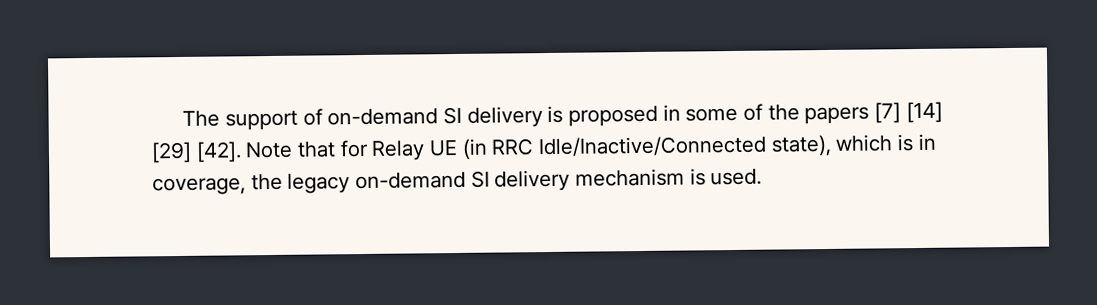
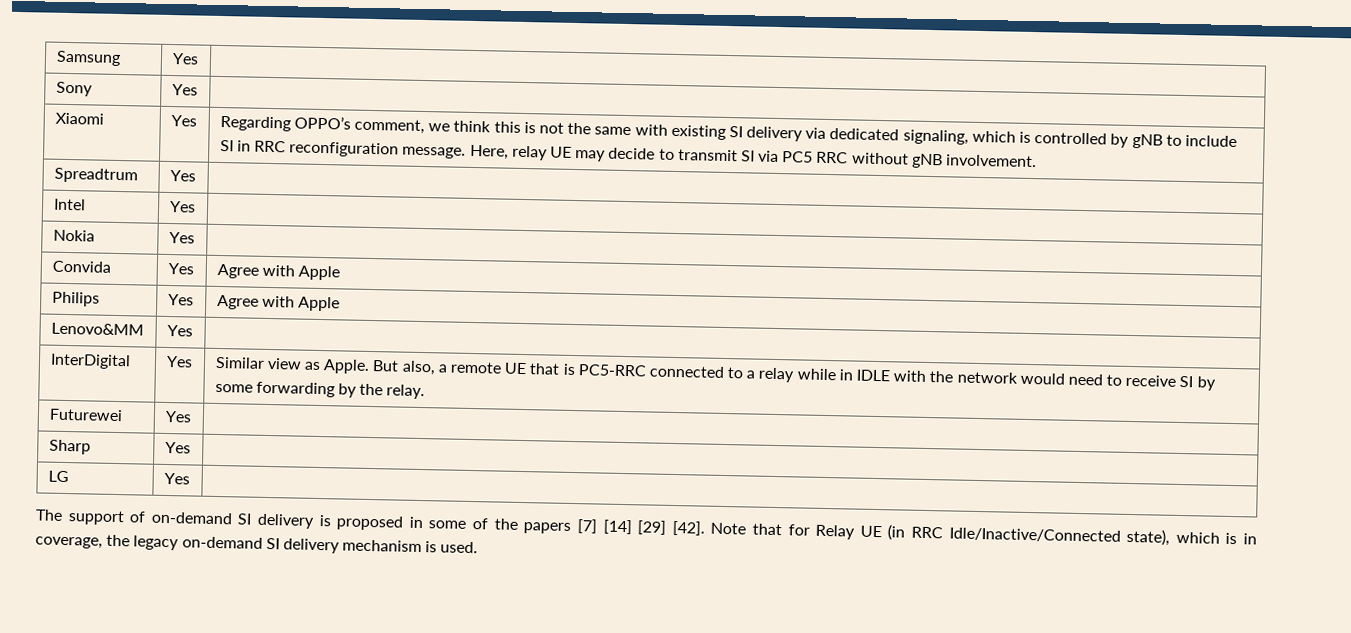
+ Samsung | Yes |
+ Sony | Yes |
+ Xiaomi | Yes | Regarding OPPO’s comment, we think this is not the same with existing SI delivery via dedicated signaling, which is controlled by gNB to include SI in RRC reconfiguration message. Here, relay UE may decide to transmit SI via PC5 RRC without gNB involvement.
+ Spreadtrum | Yes |
+ Intel | Yes |
+ Nokia | Yes |
+ Convida | Yes | Agree with Apple
+ Philips | Yes | Agree with Apple
+ Lenovo&MM | Yes |
+ InterDigital | Yes | Similar view as Apple. But also, a remote UE that is PC5-RRC connected to a relay while in IDLE with the network would need to receive SI by some forwarding by the relay.
+ Futurewei | Yes |
+ Sharp | Yes |
+ LG | Yes |

